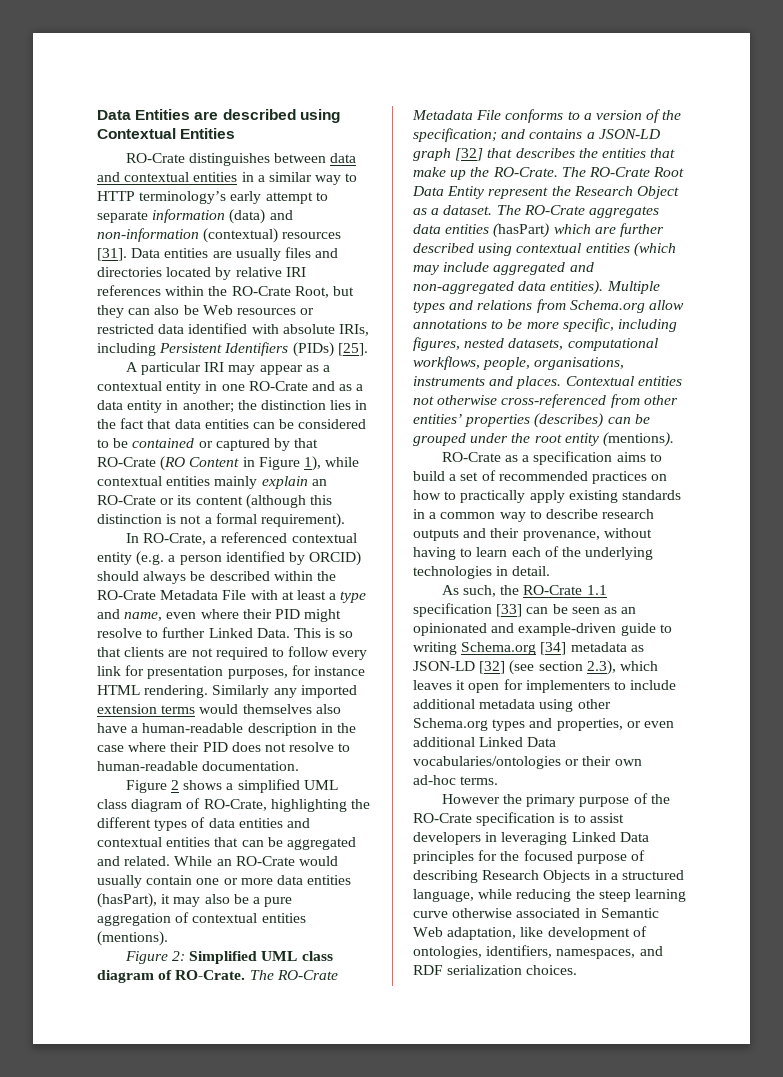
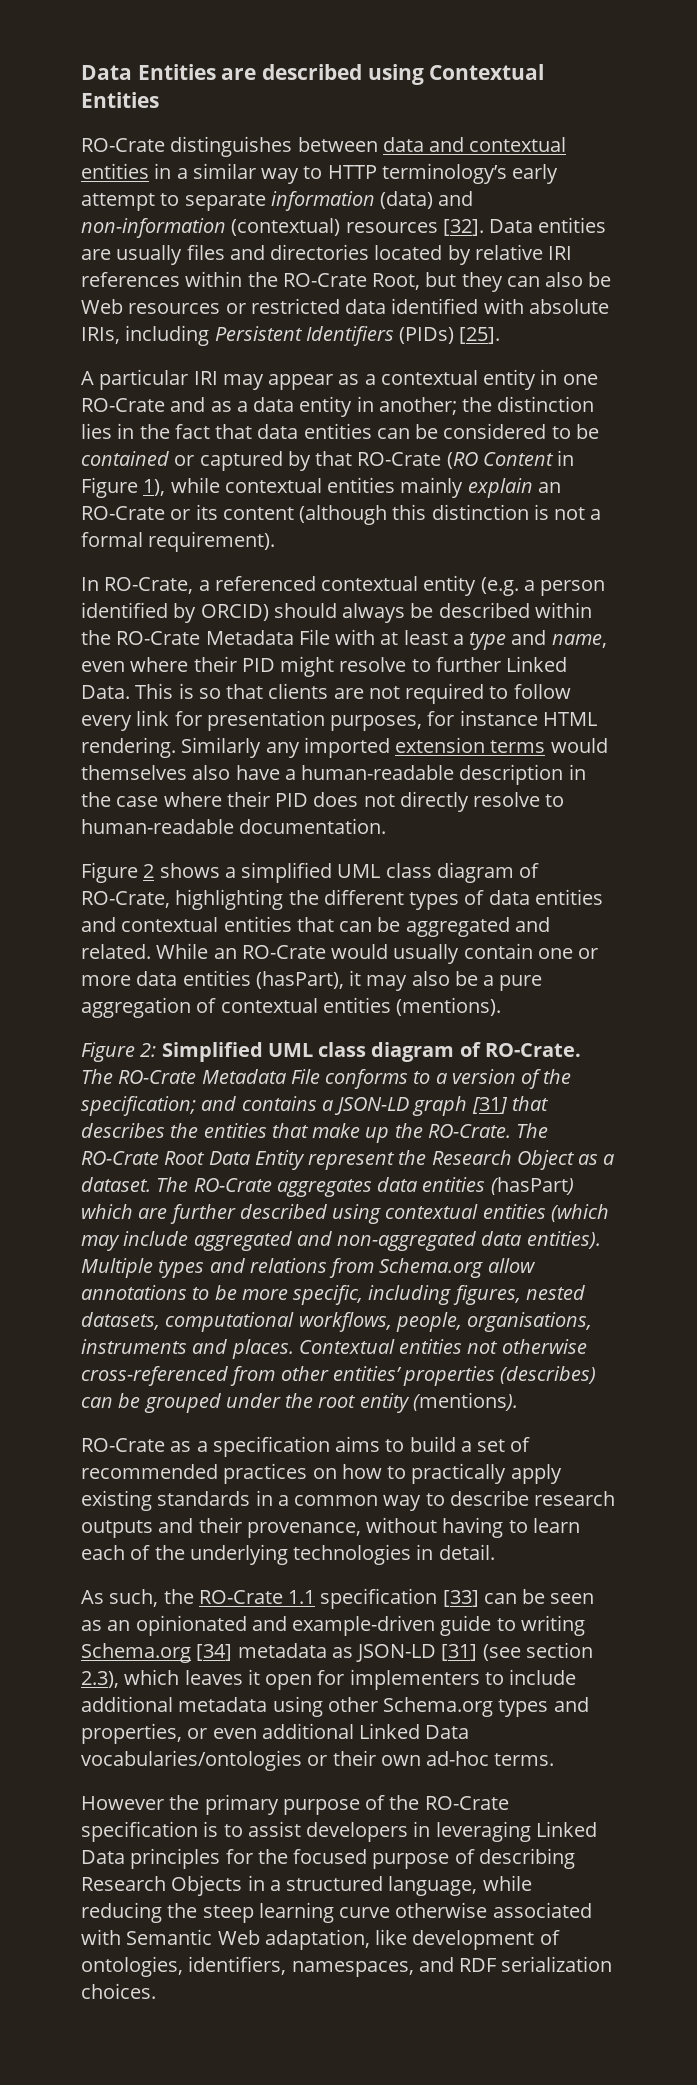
- RO-Crate distinguishes between data and contextual entities in a similar way to HTTP terminology’s early attempt to separate information (data) and non-information (contextual) resources [31].
+ RO-Crate distinguishes between data and contextual entities in a similar way to HTTP terminology’s early attempt to separate information (data) and non-information (contextual) resources [32].
- Similarly any imported extension terms would themselves also have a human-readable description in the case where their PID does not resolve to human-readable documentation.
+ Similarly any imported extension terms would themselves also have a human-readable description in the case where their PID does not directly resolve to human-readable documentation.
- The RO-Crate Metadata File conforms to a version of the specification; and contains a JSON-LD graph [32] that describes the entities that make up the RO-Crate.
+ The RO-Crate Metadata File conforms to a version of the specification; and contains a JSON-LD graph [31] that describes the entities that make up the RO-Crate.
- As such, the RO-Crate 1.1 specification [33] can be seen as an opinionated and example-driven guide to writing Schema.org [34] metadata as JSON-LD [32] (see section 2.3), which leaves it open for implementers to include additional metadata using other Schema.org types and properties, or even additional Linked Data vocabularies/ontologies or their own ad-hoc terms.
+ As such, the RO-Crate 1.1 specification [33] can be seen as an opinionated and example-driven guide to writing Schema.org [34] metadata as JSON-LD [31] (see section 2.3), which leaves it open for implementers to include additional metadata using other Schema.org types and properties, or even additional Linked Data vocabularies/ontologies or their own ad-hoc terms.
- However the primary purpose of the RO-Crate specification is to assist developers in leveraging Linked Data principles for the focused purpose of describing Research Objects in a structured language, while reducing the steep learning curve otherwise associated in Semantic Web adaptation, like development of ontologies, identifiers, namespaces, and RDF serialization choices.
+ However the primary purpose of the RO-Crate specification is to assist developers in leveraging Linked Data principles for the focused purpose of describing Research Objects in a structured language, while reducing the steep learning curve otherwise associated with Semantic Web adaptation, like development of ontologies, identifiers, namespaces, and RDF serialization choices.

